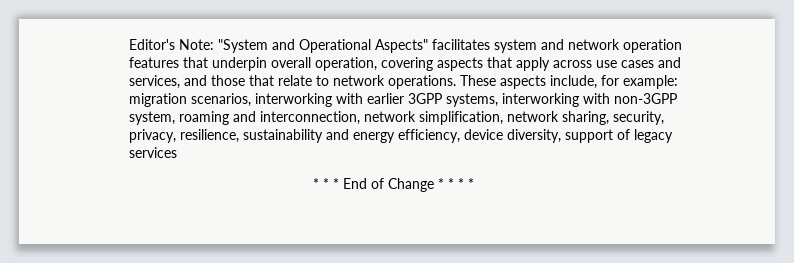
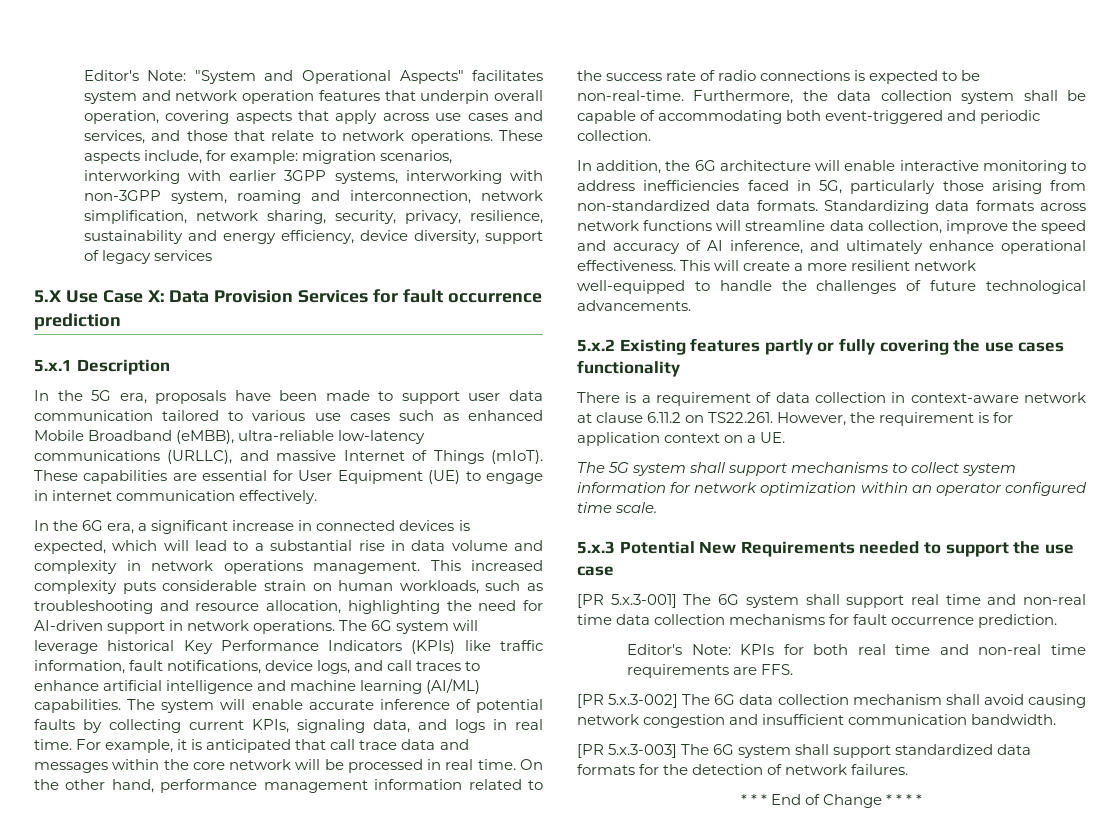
+ 5.X Use Case X: Data Provision Services for fault occurrence prediction
+ 5.x.1 Description
+ In the 5G era, proposals have been made to support user data communication tailored to various use cases such as enhanced Mobile Broadband (eMBB), ultra-reliable low-latency communications (URLLC), and massive Internet of Things (mIoT). These capabilities are essential for User Equipment (UE) to engage in internet communication effectively.
+ In the 6G era, a significant increase in connected devices is expected, which will lead to a substantial rise in data volume and complexity in network operations management. This increased complexity puts considerable strain on human workloads, such as troubleshooting and resource allocation, highlighting the need for AI-driven support in network operations. The 6G system will leverage historical Key Performance Indicators (KPIs) like traffic information, fault notifications, device logs, and call traces to enhance artificial intelligence and machine learning (AI/ML) capabilities. The system will enable accurate inference of potential faults by collecting current KPIs, signaling data, and logs in real time. For example, it is anticipated that call trace data and messages within the core network will be processed in real time. On the other hand, performance management information related to the success rate of radio connections is expected to be non-real-time. Furthermore, the data collection system shall be capable of accommodating both event-triggered and periodic collection.
+ In addition, the 6G architecture will enable interactive monitoring to address inefficiencies faced in 5G, particularly those arising from non-standardized data formats. Standardizing data formats across network functions will streamline data collection, improve the speed and accuracy of AI inference, and ultimately enhance operational effectiveness. This will create a more resilient network well-equipped to handle the challenges of future technological advancements.
+ 5.x.2 Existing features partly or fully covering the use cases functionality
+ There is a requirement of data collection in context-aware network at clause 6.11.2 on TS22.261. However, the requirement is for application context on a UE.
+ The 5G system shall support mechanisms to collect system information for network optimization within an operator configured time scale.
+ 5.x.3 Potential New Requirements needed to support the use case
+ [PR 5.x.3-001] The 6G system shall support real time and non-real time data collection mechanisms for fault occurrence prediction.
+ Editor's Note: KPIs for both real time and non-real time requirements are FFS.
+ [PR 5.x.3-002] The 6G data collection mechanism shall avoid causing network congestion and insufficient communication bandwidth.
+ [PR 5.x.3-003] The 6G system shall support standardized data formats for the detection of network failures.

